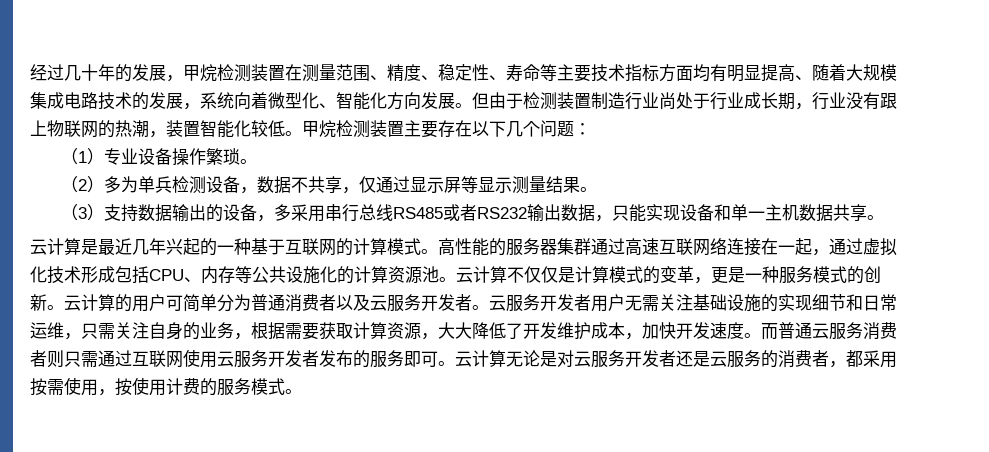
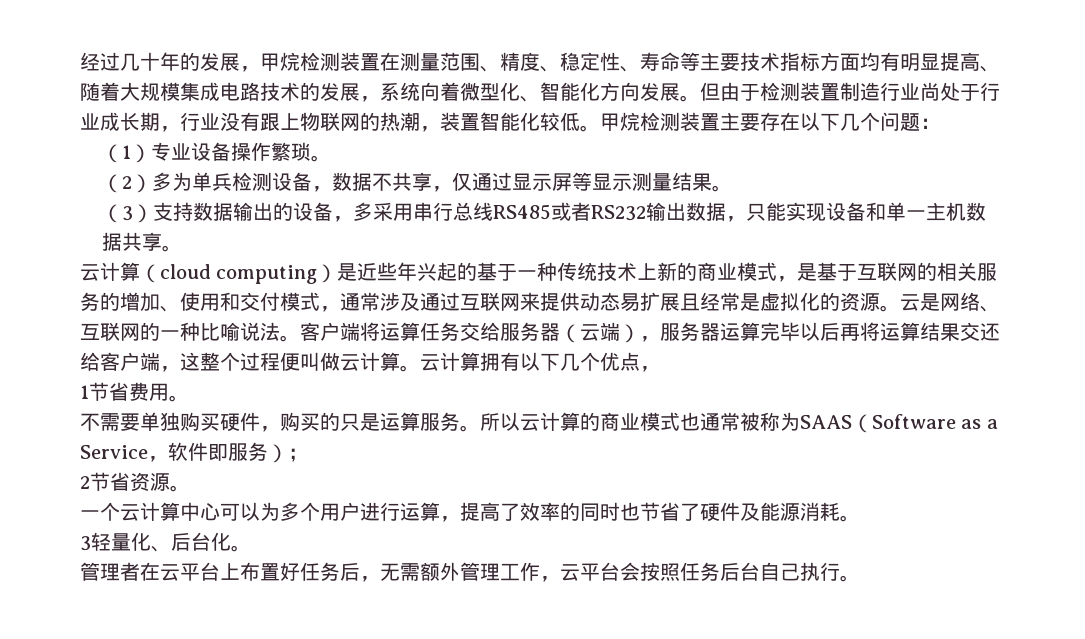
- 云计算是最近几年兴起的一种基于互联网的计算模式。高性能的服务器集群通过高速互联网络连接在一起，通过虚拟化技术形成包括CPU、内存等公共设施化的计算资源池。云计算不仅仅是计算模式的变革，更是一种服务模式的创新。云计算的用户可简单分为普通消费者以及云服务开发者。云服务开发者用户无需关注基础设施的实现细节和日常运维，只需关注自身的业务，根据需要获取计算资源，大大降低了开发维护成本，加快开发速度。而普通云服务消费者则只需通过互联网使用云服务开发者发布的服务即可。云计算无论是对云服务开发者还是云服务的消费者，都采用按需使用，按使用计费的服务模式。
+ 云计算（cloud computing）是近些年兴起的基于一种传统技术上新的商业模式，是基于互联网的相关服务的增加、使用和交付模式，通常涉及通过互联网来提供动态易扩展且经常是虚拟化的资源。云是网络、互联网的一种比喻说法。客户端将运算任务交给服务器（云端），服务器运算完毕以后再将运算结果交还给客户端，这整个过程便叫做云计算。云计算拥有以下几个优点，
+ 1节省费用。
+ 不需要单独购买硬件，购买的只是运算服务。所以云计算的商业模式也通常被称为SAAS（Software as a Service，软件即服务）；
+ 2节省资源。
+ 一个云计算中心可以为多个用户进行运算，提高了效率的同时也节省了硬件及能源消耗。
+ 3轻量化、后台化。
+ 管理者在云平台上布置好任务后，无需额外管理工作，云平台会按照任务后台自己执行。

